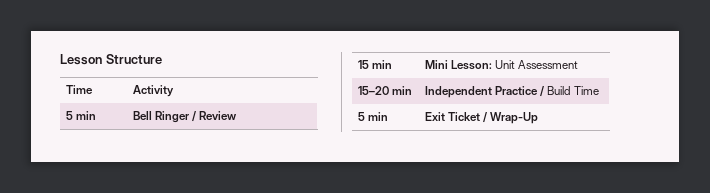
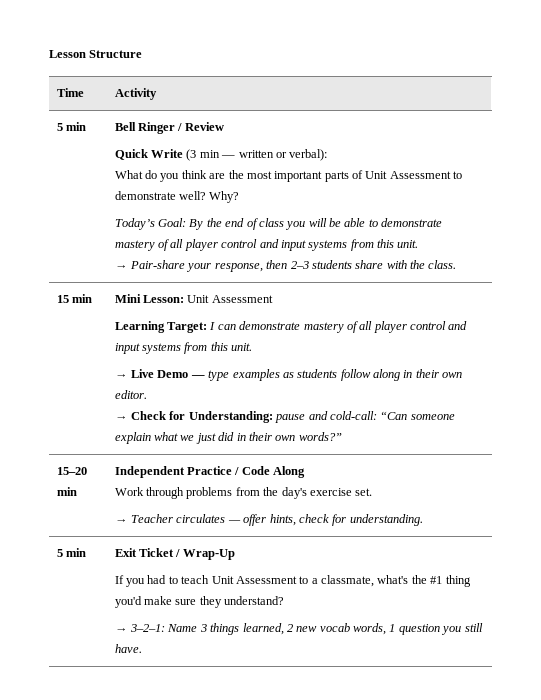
+ Quick Write (3 min — written or verbal):
+ What do you think are the most important parts of Unit Assessment to demonstrate well? Why?
+ Today’s Goal: By the end of class you will be able to demonstrate mastery of all player control and input systems from this unit.
+ → Pair-share your response, then 2–3 students share with the class.
+ Learning Target: I can demonstrate mastery of all player control and input systems from this unit.
+ → Live Demo — type examples as students follow along in their own editor.
+ → Check for Understanding: pause and cold-call: “Can someone explain what we just did in their own words?”
- 15–20 min | Independent Practice / Build Time
+ 15–20 min | Independent Practice / Code Along
+ Work through problems from the day's exercise set.
+ → Teacher circulates — offer hints, check for understanding.
  5 min | Exit Ticket / Wrap-Up
+ If you had to teach Unit Assessment to a classmate, what's the #1 thing you'd make sure they understand?
+ → 3–2–1: Name 3 things learned, 2 new vocab words, 1 question you still have.

